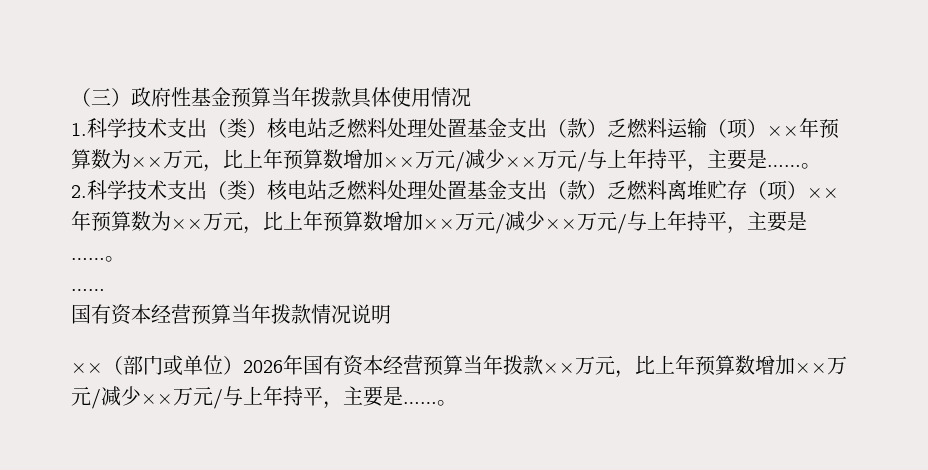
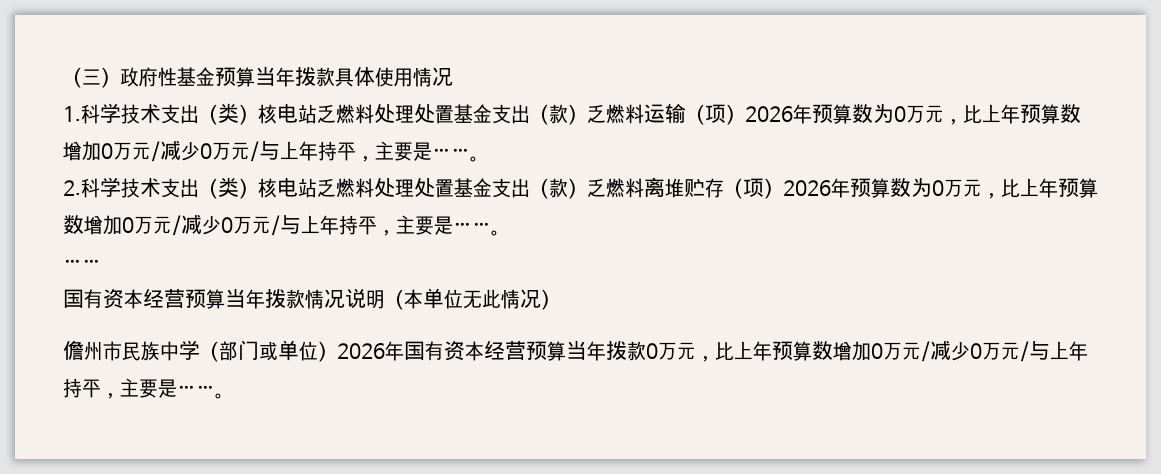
- 1.科学技术支出（类）核电站乏燃料处理处置基金支出（款）乏燃料运输（项）××年预算数为××万元，比上年预算数增加××万元/减少××万元/与上年持平，主要是……
+ 1.科学技术支出（类）核电站乏燃料处理处置基金支出（款）乏燃料运输（项）2026年预算数为0万元，比上年预算数增加0万元/减少0万元/与上年持平，主要是……
- 2.科学技术支出（类）核电站乏燃料处理处置基金支出（款）乏燃料离堆贮存（项）××年预算数为××万元，比上年预算数增加××万元/减少××万元/与上年持平，主要是……
+ 2.科学技术支出（类）核电站乏燃料处理处置基金支出（款）乏燃料离堆贮存（项）2026年预算数为0万元，比上年预算数增加0万元/减少0万元/与上年持平，主要是……
- 国有资本经营预算当年拨款情况说明
- ××（部门或单位）2026年国有资本经营预算当年拨款××万元，比上年预算数增加××万元/减少××万元/与上年持平，主要是……
+ 国有资本经营预算当年拨款情况说明（本单位无此情况）
+ 儋州市民族中学（部门或单位）2026年国有资本经营预算当年拨款0万元，比上年预算数增加0万元/减少0万元/与上年持平，主要是……

